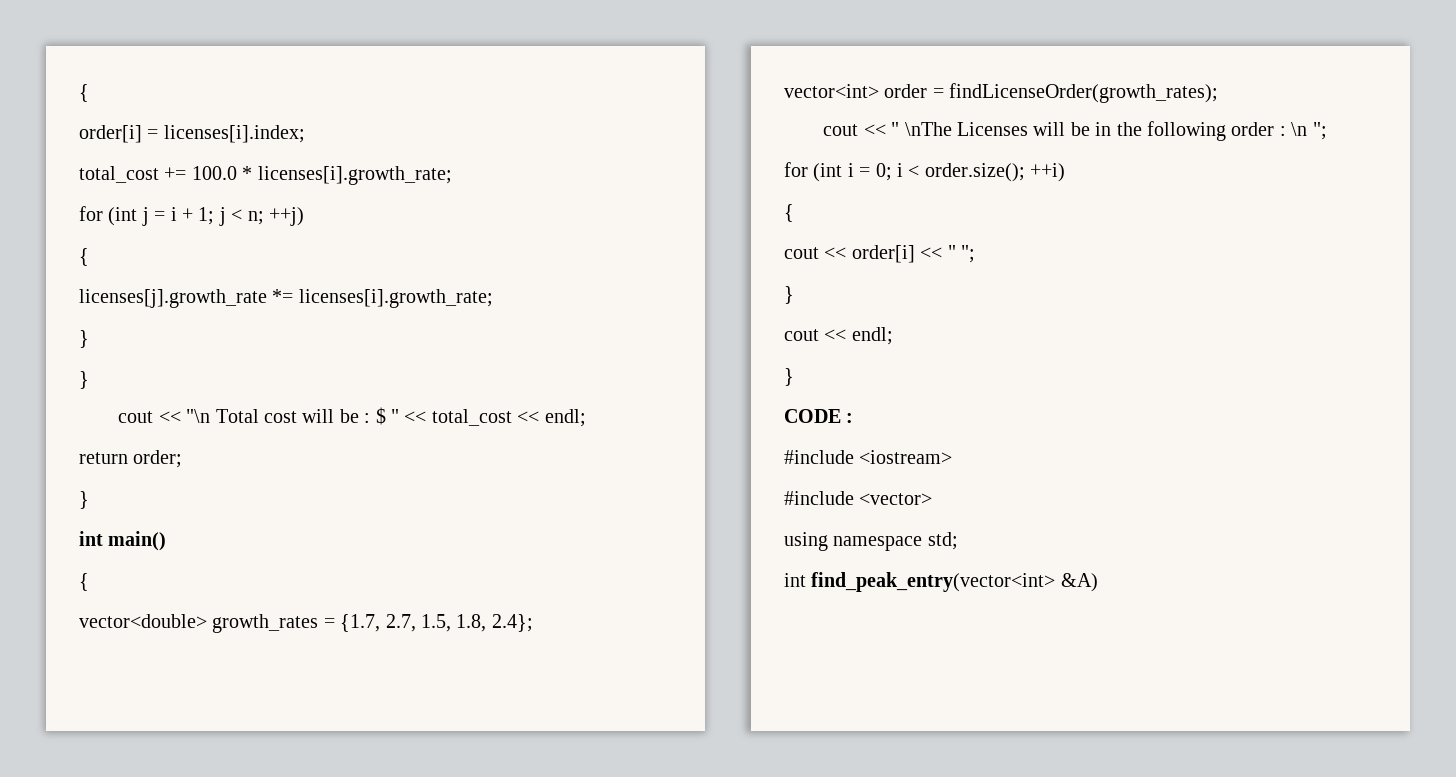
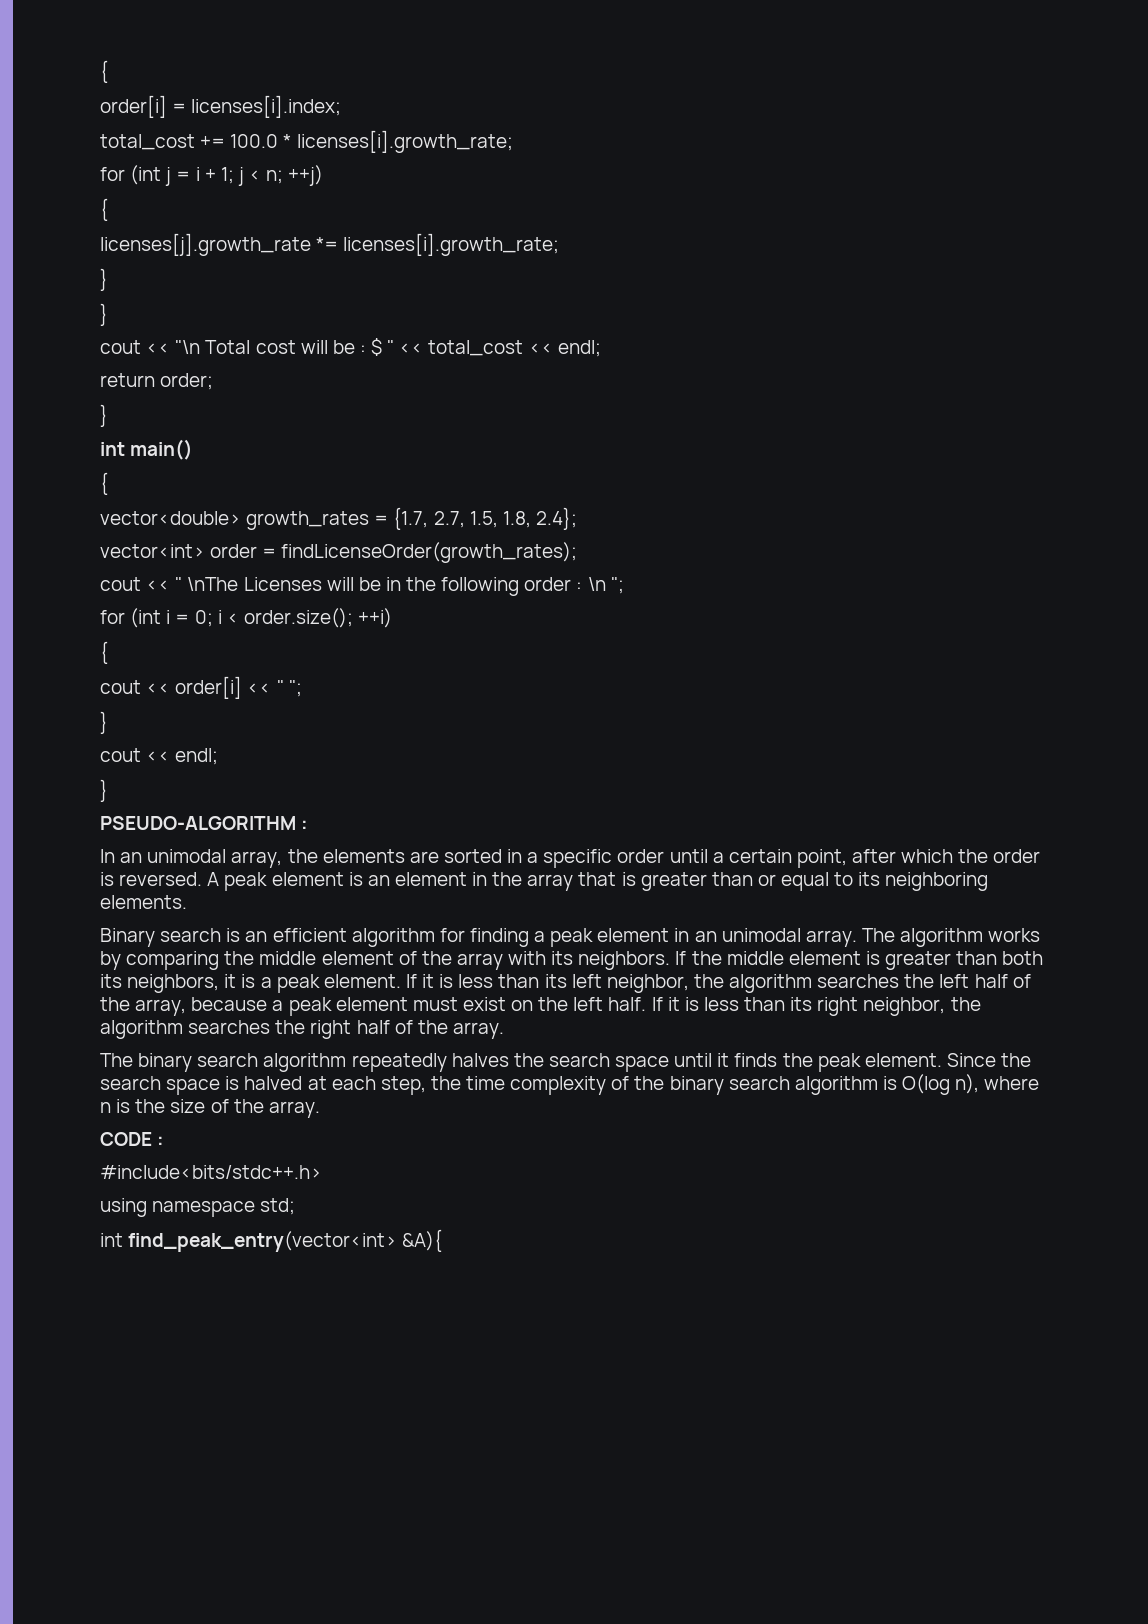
+ PSEUDO-ALGORITHM :
+ In an unimodal array, the elements are sorted in a specific order until a certain point, after which the order is reversed. A peak element is an element in the array that is greater than or equal to its neighboring elements.
+ Binary search is an efficient algorithm for finding a peak element in an unimodal array. The algorithm works by comparing the middle element of the array with its neighbors. If the middle element is greater than both its neighbors, it is a peak element. If it is less than its left neighbor, the algorithm searches the left half of the array, because a peak element must exist on the left half. If it is less than its right neighbor, the algorithm searches the right half of the array.
+ The binary search algorithm repeatedly halves the search space until it finds the peak element. Since the search space is halved at each step, the time complexity of the binary search algorithm is O(log n), where n is the size of the array.
  CODE :
- #include <iostream>
- #include <vector>
+ #include<bits/stdc++.h>
- int find_peak_entry(vector<int> &A)
+ int find_peak_entry(vector<int> &A){

